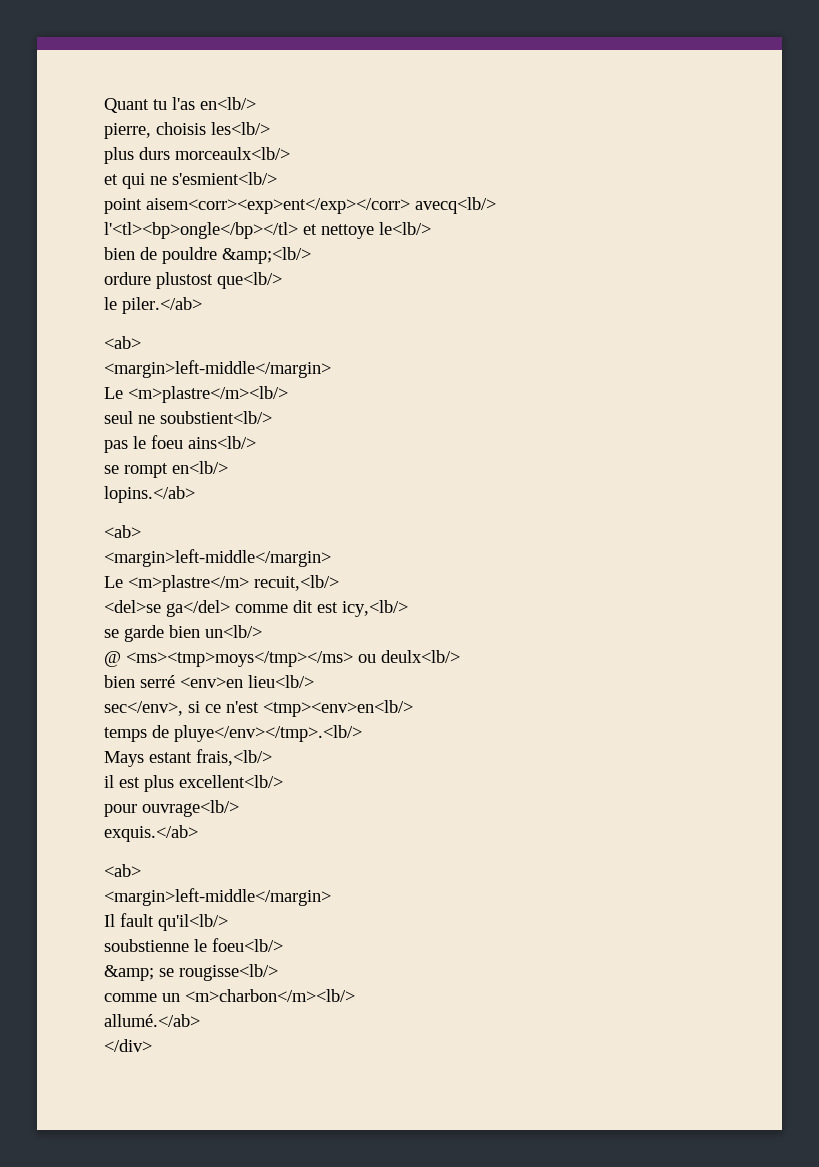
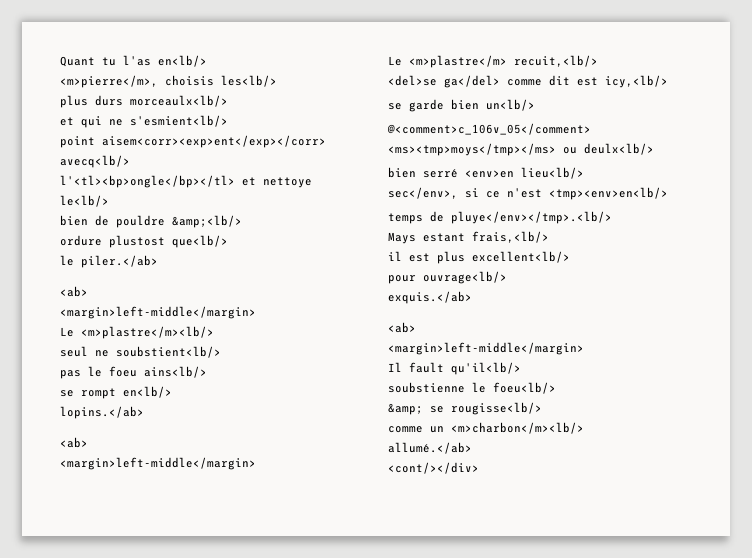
- pierre, choisis les<lb/>
+ <m>pierre</m>, choisis les<lb/>
- @ <ms><tmp>moys</tmp></ms> ou deulx<lb/>
+ @<comment>c_106v_05</comment> <ms><tmp>moys</tmp></ms> ou deulx<lb/>
- </div>
+ <cont/></div>

